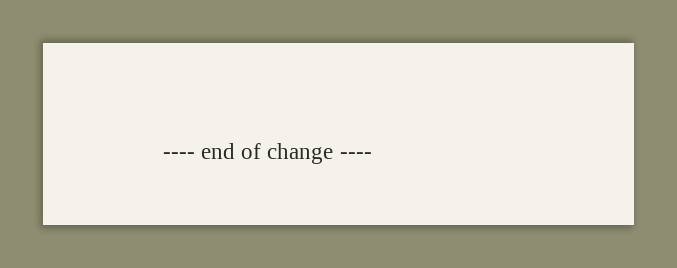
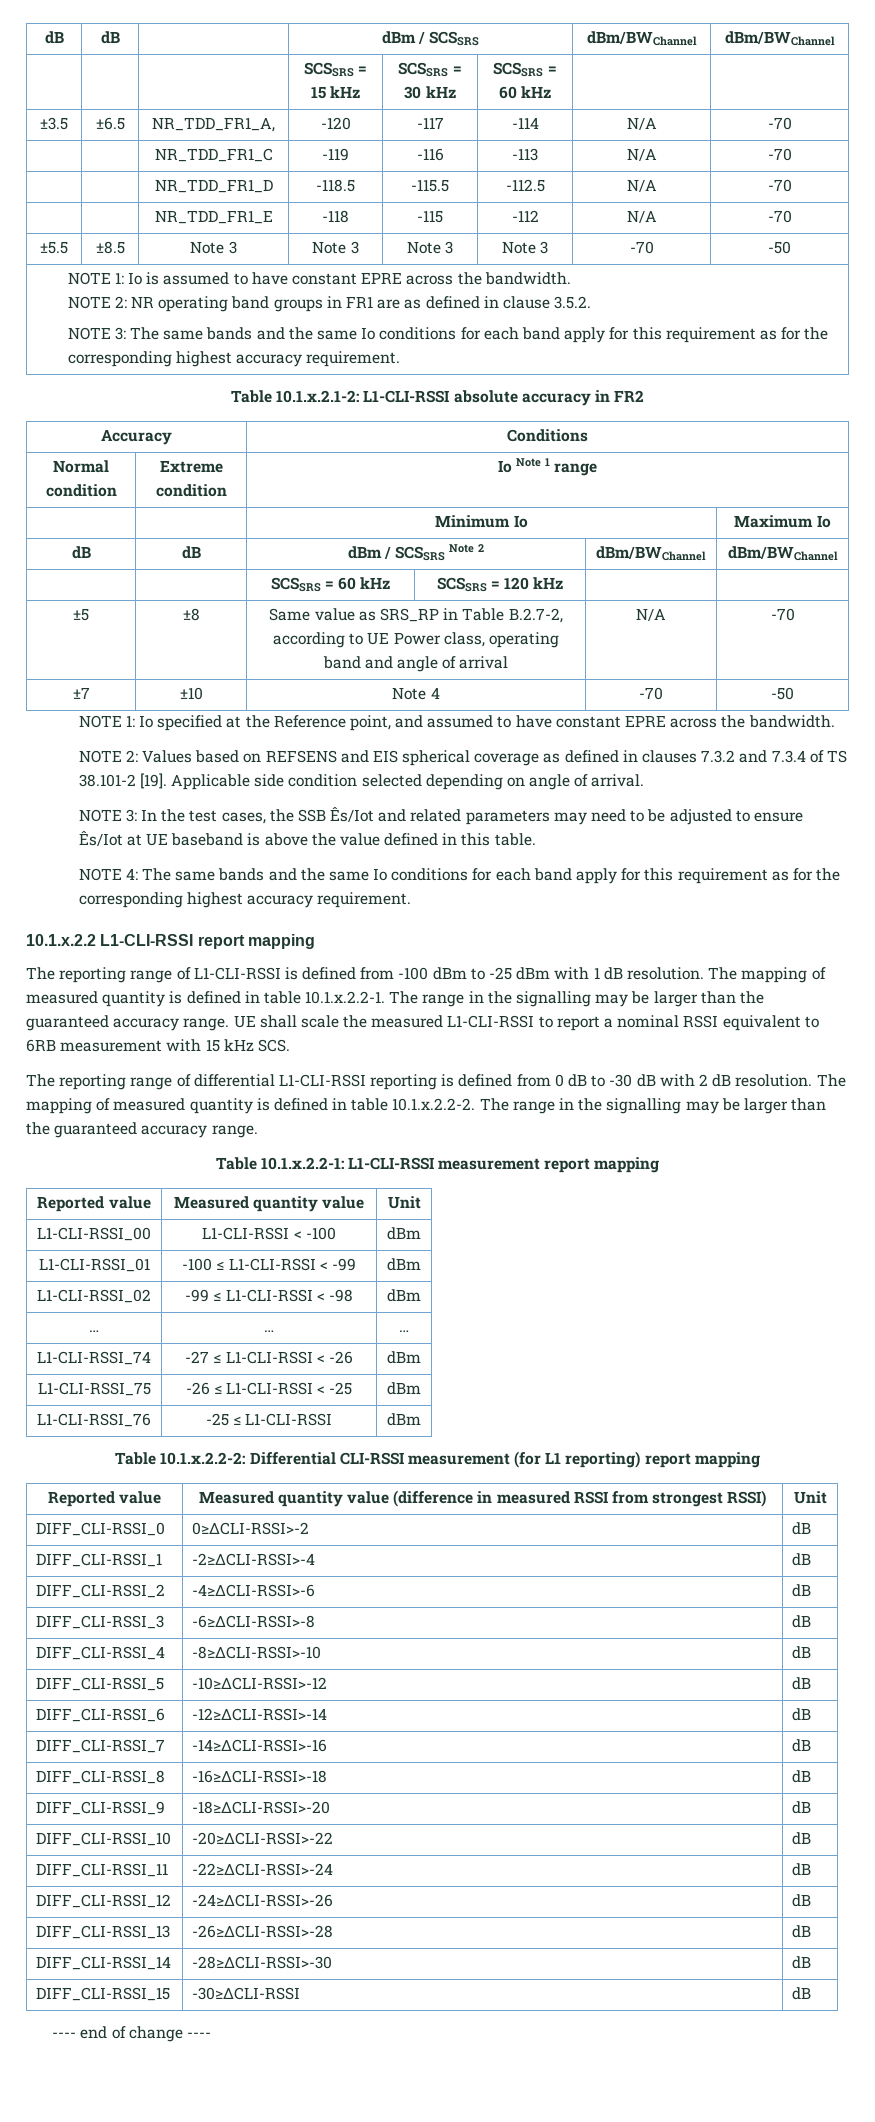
+ dB | dB | | dBm / SCSSRS | dBm/BWChannel | dBm/BWChannel
+ | | | SCSSRS = 15 kHz | SCSSRS = 30 kHz | SCSSRS = 60 kHz | |
+ ±3.5 | ±6.5 | NR_TDD_FR1_A, | -120 | -117 | -114 | N/A | -70
+ | | NR_TDD_FR1_C | -119 | -116 | -113 | N/A | -70
+ | | NR_TDD_FR1_D | -118.5 | -115.5 | -112.5 | N/A | -70
+ | | NR_TDD_FR1_E | -118 | -115 | -112 | N/A | -70
+ ±5.5 | ±8.5 | Note 3 | Note 3 | Note 3 | Note 3 | -70 | -50
+ NOTE 1: Io is assumed to have constant EPRE across the bandwidth.
+ NOTE 2: NR operating band groups in FR1 are as defined in clause 3.5.2.
+ NOTE 3: The same bands and the same Io conditions for each band apply for this requirement as for the corresponding highest accuracy requirement.
+ Table 10.1.x.2.1-2: L1-CLI-RSSI absolute accuracy in FR2
+ Accuracy | Conditions
+ Normal condition | Extreme condition | Io Note 1 range
+ | | Minimum Io | Maximum Io
+ dB | dB | dBm / SCSSRS Note 2 | dBm/BWChannel | dBm/BWChannel
+ | | SCSSRS = 60 kHz | SCSSRS = 120 kHz | |
+ ±5 | ±8 | Same value as SRS_RP in Table B.2.7-2, according to UE Power class, operating band and angle of arrival | N/A | -70
+ ±7 | ±10 | Note 4 | -70 | -50
+ NOTE 1: Io specified at the Reference point, and assumed to have constant EPRE across the bandwidth.
+ NOTE 2: Values based on REFSENS and EIS spherical coverage as defined in clauses 7.3.2 and 7.3.4 of TS 38.101-2 [19]. Applicable side condition selected depending on angle of arrival.
+ NOTE 3: In the test cases, the SSB Ês/Iot and related parameters may need to be adjusted to ensure Ês/Iot at UE baseband is above the value defined in this table.
+ NOTE 4: The same bands and the same Io conditions for each band apply for this requirement as for the corresponding highest accuracy requirement.
+ 10.1.x.2.2 L1-CLI-RSSI report mapping
+ The reporting range of L1-CLI-RSSI is defined from -100 dBm to -25 dBm with 1 dB resolution. The mapping of measured quantity is defined in table 10.1.x.2.2-1. The range in the signalling may be larger than the guaranteed accuracy range. UE shall scale the measured L1-CLI-RSSI to report a nominal RSSI equivalent to 6RB measurement with 15 kHz SCS.
+ The reporting range of differential L1-CLI-RSSI reporting is defined from 0 dB to -30 dB with 2 dB resolution. The mapping of measured quantity is defined in table 10.1.x.2.2-2. The range in the signalling may be larger than the guaranteed accuracy range.
+ Table 10.1.x.2.2-1: L1-CLI-RSSI measurement report mapping
+ Reported value | Measured quantity value | Unit
+ L1-CLI-RSSI_00 | L1-CLI-RSSI < -100 | dBm
+ L1-CLI-RSSI_01 | -100 ≤ L1-CLI-RSSI < -99 | dBm
+ L1-CLI-RSSI_02 | -99 ≤ L1-CLI-RSSI < -98 | dBm
+ … | … | …
+ L1-CLI-RSSI_74 | -27 ≤ L1-CLI-RSSI < -26 | dBm
+ L1-CLI-RSSI_75 | -26 ≤ L1-CLI-RSSI < -25 | dBm
+ L1-CLI-RSSI_76 | -25 ≤ L1-CLI-RSSI | dBm
+ Table 10.1.x.2.2-2: Differential CLI-RSSI measurement (for L1 reporting) report mapping
+ Reported value | Measured quantity value (difference in measured RSSI from strongest RSSI) | Unit
+ DIFF_CLI-RSSI_0 | 0≥ΔCLI-RSSI>-2 | dB
+ DIFF_CLI-RSSI_1 | -2≥ΔCLI-RSSI>-4 | dB
+ DIFF_CLI-RSSI_2 | -4≥ΔCLI-RSSI>-6 | dB
+ DIFF_CLI-RSSI_3 | -6≥ΔCLI-RSSI>-8 | dB
+ DIFF_CLI-RSSI_4 | -8≥ΔCLI-RSSI>-10 | dB
+ DIFF_CLI-RSSI_5 | -10≥ΔCLI-RSSI>-12 | dB
+ DIFF_CLI-RSSI_6 | -12≥ΔCLI-RSSI>-14 | dB
+ DIFF_CLI-RSSI_7 | -14≥ΔCLI-RSSI>-16 | dB
+ DIFF_CLI-RSSI_8 | -16≥ΔCLI-RSSI>-18 | dB
+ DIFF_CLI-RSSI_9 | -18≥ΔCLI-RSSI>-20 | dB
+ DIFF_CLI-RSSI_10 | -20≥ΔCLI-RSSI>-22 | dB
+ DIFF_CLI-RSSI_11 | -22≥ΔCLI-RSSI>-24 | dB
+ DIFF_CLI-RSSI_12 | -24≥ΔCLI-RSSI>-26 | dB
+ DIFF_CLI-RSSI_13 | -26≥ΔCLI-RSSI>-28 | dB
+ DIFF_CLI-RSSI_14 | -28≥ΔCLI-RSSI>-30 | dB
+ DIFF_CLI-RSSI_15 | -30≥ΔCLI-RSSI | dB

